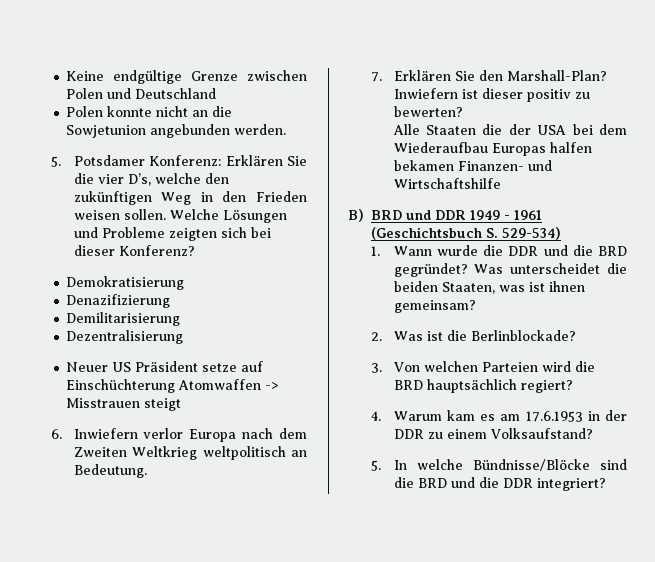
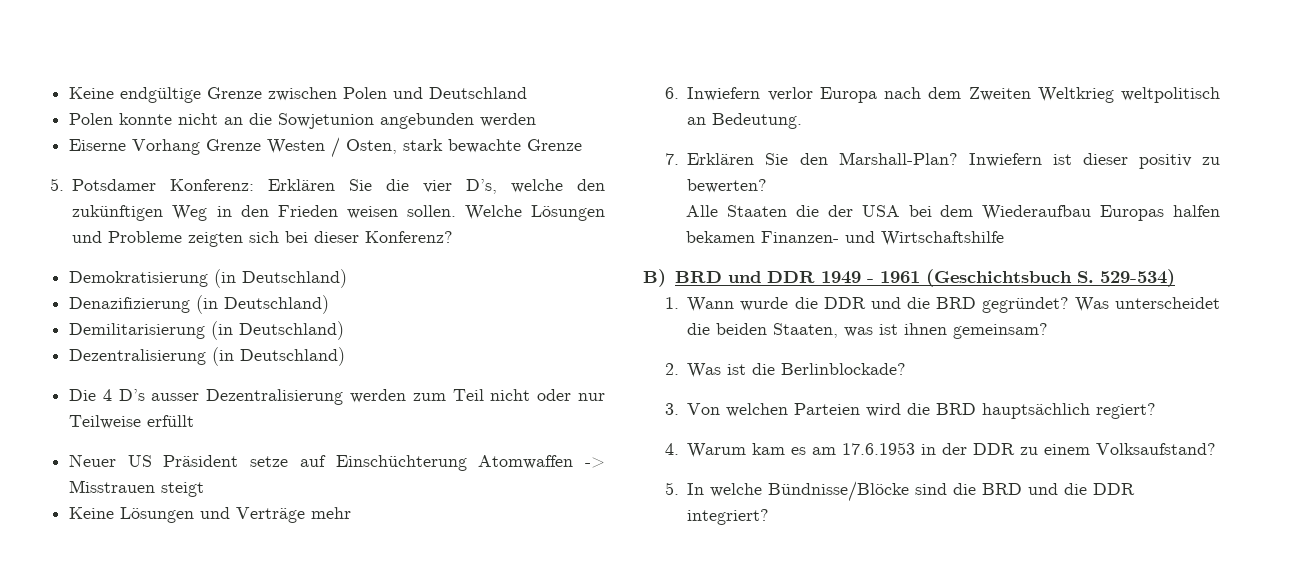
- Polen konnte nicht an die Sowjetunion angebunden werden.
+ Polen konnte nicht an die Sowjetunion angebunden werden
+ Eiserne Vorhang Grenze Westen / Osten, stark bewachte Grenze
- Demokratisierung
+ Demokratisierung (in Deutschland)
- Denazifizierung
+ Denazifizierung (in Deutschland)
- Demilitarisierung
- Dezentralisierung
+ Demilitarisierung (in Deutschland)
+ Dezentralisierung (in Deutschland)
+ Die 4 D’s ausser Dezentralisierung werden zum Teil nicht oder nur Teilweise erfüllt
+ Keine Lösungen und Verträge mehr

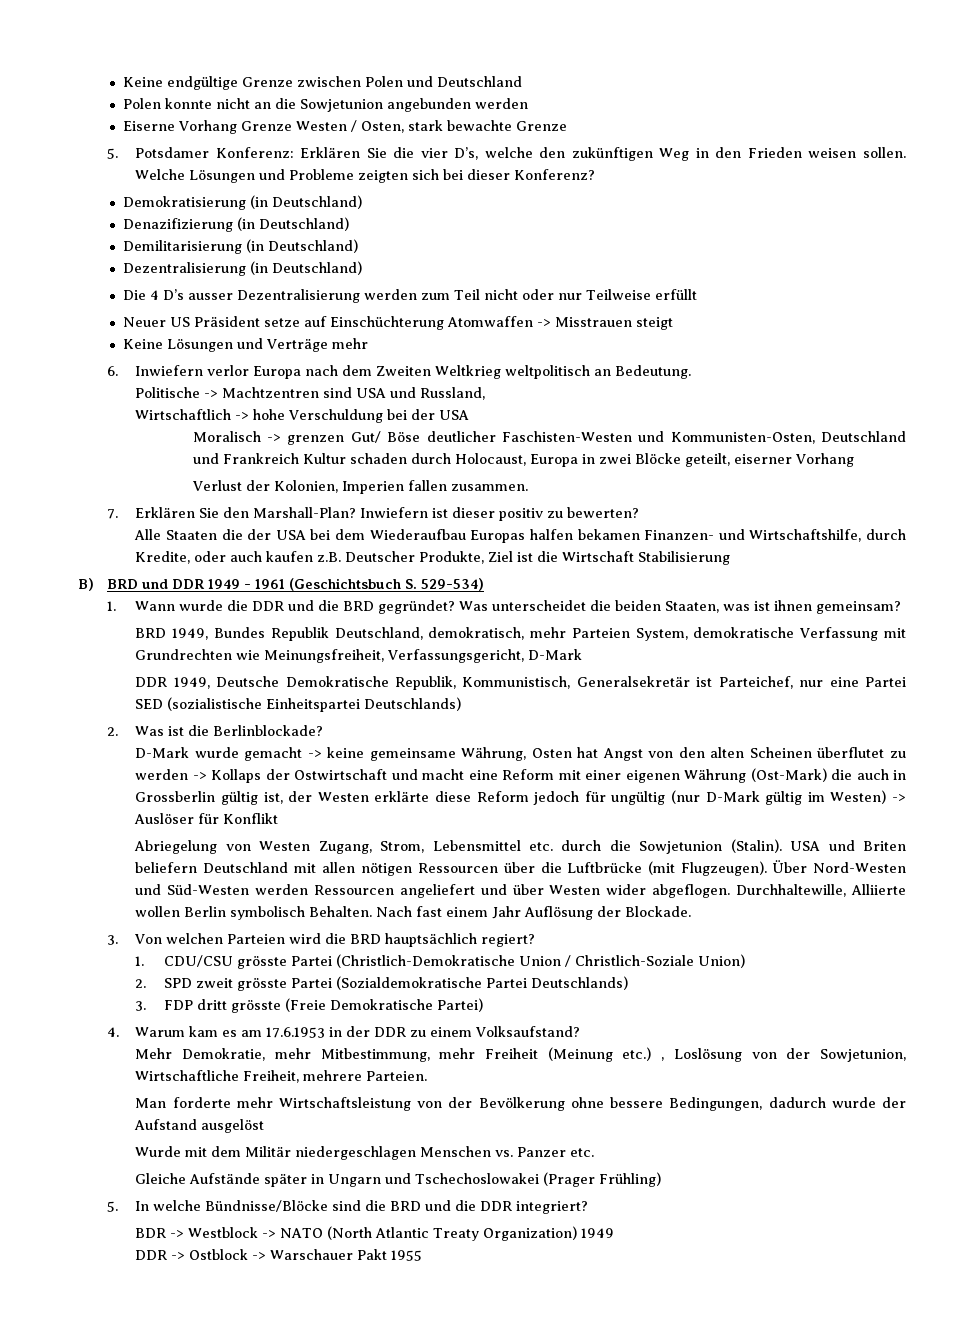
+ Politische -> Machtzentren sind USA und Russland,
+ Wirtschaftlich -> hohe Verschuldung bei der USA
+ Moralisch -> grenzen Gut/ Böse deutlicher Faschisten-Westen und Kommunisten-Osten, Deutschland und Frankreich Kultur schaden durch Holocaust, Europa in zwei Blöcke geteilt, eiserner Vorhang
+ Verlust der Kolonien, Imperien fallen zusammen.
- Alle Staaten die der USA bei dem Wiederaufbau Europas halfen bekamen Finanzen- und Wirtschaftshilfe
+ Alle Staaten die der USA bei dem Wiederaufbau Europas halfen bekamen Finanzen- und Wirtschaftshilfe, durch Kredite, oder auch kaufen z.B. Deutscher Produkte, Ziel ist die Wirtschaft Stabilisierung
+ BRD 1949, Bundes Republik Deutschland, demokratisch, mehr Parteien System, demokratische Verfassung mit Grundrechten wie Meinungsfreiheit, Verfassungsgericht, D-Mark
+ DDR 1949, Deutsche Demokratische Republik, Kommunistisch, Generalsekretär ist Parteichef, nur eine Partei SED (sozialistische Einheitspartei Deutschlands)
+ D-Mark wurde gemacht -> keine gemeinsame Währung, Osten hat Angst von den alten Scheinen überflutet zu werden -> Kollaps der Ostwirtschaft und macht eine Reform mit einer eigenen Währung (Ost-Mark) die auch in Grossberlin gültig ist, der Westen erklärte diese Reform jedoch für ungültig (nur D-Mark gültig im Westen) -> Auslöser für Konflikt
+ Abriegelung von Westen Zugang, Strom, Lebensmittel etc. durch die Sowjetunion (Stalin). USA und Briten beliefern Deutschland mit allen nötigen Ressourcen über die Luftbrücke (mit Flugzeugen). Über Nord-Westen und Süd-Westen werden Ressourcen angeliefert und über Westen wider abgeflogen. Durchhaltewille, Alliierte wollen Berlin symbolisch Behalten. Nach fast einem Jahr Auflösung der Blockade.
+ 1. CDU/CSU grösste Partei (Christlich-Demokratische Union / Christlich-Soziale Union)
+ 2. SPD zweit grösste Partei (Sozialdemokratische Partei Deutschlands)
+ 3. FDP dritt grösste (Freie Demokratische Partei)
+ Mehr Demokratie, mehr Mitbestimmung, mehr Freiheit (Meinung etc.) , Loslösung von der Sowjetunion, Wirtschaftliche Freiheit, mehrere Parteien.
+ Man forderte mehr Wirtschaftsleistung von der Bevölkerung ohne bessere Bedingungen, dadurch wurde der Aufstand ausgelöst
+ Wurde mit dem Militär niedergeschlagen Menschen vs. Panzer etc.
+ Gleiche Aufstände später in Ungarn und Tschechoslowakei (Prager Frühling)
+ BDR -> Westblock -> NATO (North Atlantic Treaty Organization) 1949
+ DDR -> Ostblock -> Warschauer Pakt 1955

